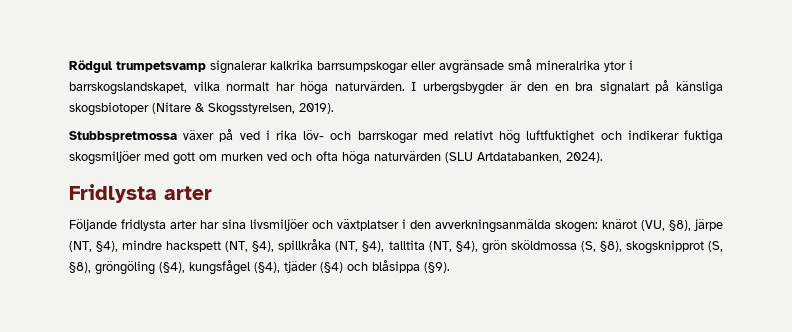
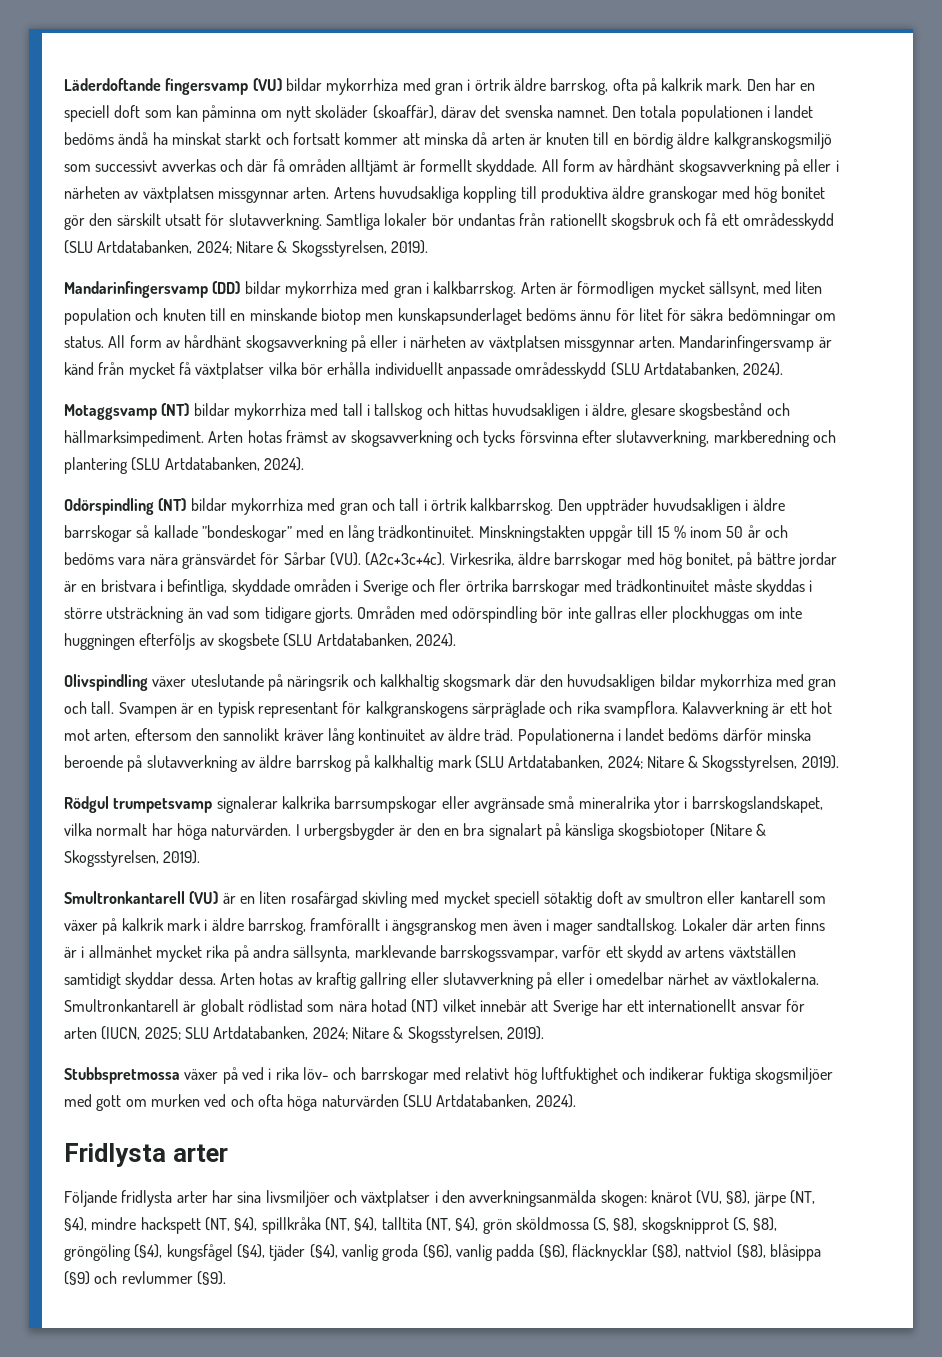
+ Läderdoftande fingersvamp (VU) bildar mykorrhiza med gran i örtrik äldre barrskog, ofta på kalkrik mark. Den har en speciell doft som kan påminna om nytt skoläder (skoaffär), därav det svenska namnet. Den totala populationen i landet bedöms ändå ha minskat starkt och fortsatt kommer att minska då arten är knuten till en bördig äldre kalkgranskogsmiljö som successivt avverkas och där få områden alltjämt är formellt skyddade. All form av hårdhänt skogsavverkning på eller i närheten av växtplatsen missgynnar arten. Artens huvudsakliga koppling till produktiva äldre granskogar med hög bonitet gör den särskilt utsatt för slutavverkning. Samtliga lokaler bör undantas från rationellt skogsbruk och få ett områdesskydd (SLU Artdatabanken, 2024; Nitare & Skogsstyrelsen, 2019).
+ Mandarinfingersvamp (DD) bildar mykorrhiza med gran i kalkbarrskog. Arten är förmodligen mycket sällsynt, med liten population och knuten till en minskande biotop men kunskapsunderlaget bedöms ännu för litet för säkra bedömningar om status. All form av hårdhänt skogsavverkning på eller i närheten av växtplatsen missgynnar arten. Mandarinfingersvamp är känd från mycket få växtplatser vilka bör erhålla individuellt anpassade områdesskydd (SLU Artdatabanken, 2024).
+ Motaggsvamp (NT) bildar mykorrhiza med tall i tallskog och hittas huvudsakligen i äldre, glesare skogsbestånd och hällmarksimpediment. Arten hotas främst av skogsavverkning och tycks försvinna efter slutavverkning, markberedning och plantering (SLU Artdatabanken, 2024).
+ Odörspindling (NT) bildar mykorrhiza med gran och tall i örtrik kalkbarrskog. Den uppträder huvudsakligen i äldre barrskogar så kallade ”bondeskogar” med en lång trädkontinuitet. Minskningstakten uppgår till 15 % inom 50 år och bedöms vara nära gränsvärdet för Sårbar (VU). (A2c+3c+4c). Virkesrika, äldre barrskogar med hög bonitet, på bättre jordar är en bristvara i befintliga, skyddade områden i Sverige och fler örtrika barrskogar med trädkontinuitet måste skyddas i större utsträckning än vad som tidigare gjorts. Områden med odörspindling bör inte gallras eller plockhuggas om inte huggningen efterföljs av skogsbete (SLU Artdatabanken, 2024).
+ Olivspindling växer uteslutande på näringsrik och kalkhaltig skogsmark där den huvudsakligen bildar mykorrhiza med gran och tall. Svampen är en typisk representant för kalkgranskogens särpräglade och rika svampflora. Kalavverkning är ett hot mot arten, eftersom den sannolikt kräver lång kontinuitet av äldre träd. Populationerna i landet bedöms därför minska beroende på slutavverkning av äldre barrskog på kalkhaltig mark (SLU Artdatabanken, 2024; Nitare & Skogsstyrelsen, 2019).
+ Smultronkantarell (VU) är en liten rosafärgad skivling med mycket speciell sötaktig doft av smultron eller kantarell som växer på kalkrik mark i äldre barrskog, framförallt i ängsgranskog men även i mager sandtallskog. Lokaler där arten finns är i allmänhet mycket rika på andra sällsynta, marklevande barrskogssvampar, varför ett skydd av artens växtställen samtidigt skyddar dessa. Arten hotas av kraftig gallring eller slutavverkning på eller i omedelbar närhet av växtlokalerna. Smultronkantarell är globalt rödlistad som nära hotad (NT) vilket innebär att Sverige har ett internationellt ansvar för arten (IUCN, 2025; SLU Artdatabanken, 2024; Nitare & Skogsstyrelsen, 2019).
- Följande fridlysta arter har sina livsmiljöer och växtplatser i den avverkningsanmälda skogen: knärot (VU, §8), järpe (NT, §4), mindre hackspett (NT, §4), spillkråka (NT, §4), talltita (NT, §4), grön sköldmossa (S, §8), skogsknipprot (S, §8), gröngöling (§4), kungsfågel (§4), tjäder (§4) och blåsippa (§9).
+ Följande fridlysta arter har sina livsmiljöer och växtplatser i den avverkningsanmälda skogen: knärot (VU, §8), järpe (NT, §4), mindre hackspett (NT, §4), spillkråka (NT, §4), talltita (NT, §4), grön sköldmossa (S, §8), skogsknipprot (S, §8), gröngöling (§4), kungsfågel (§4), tjäder (§4), vanlig groda (§6), vanlig padda (§6), fläcknycklar (§8), nattviol (§8), blåsippa (§9) och revlummer (§9).

